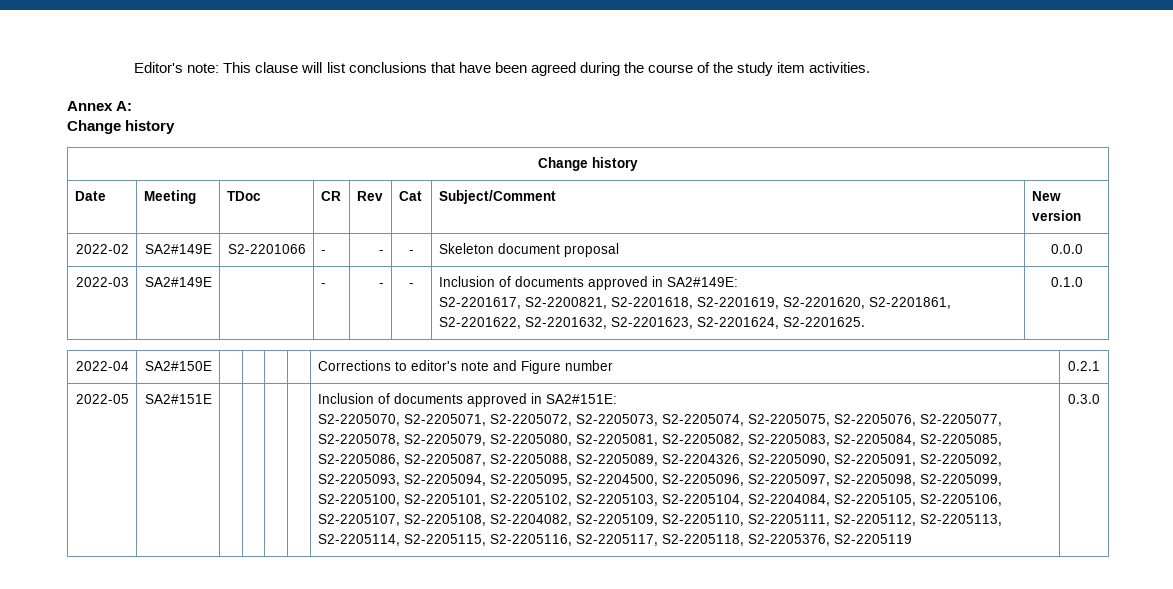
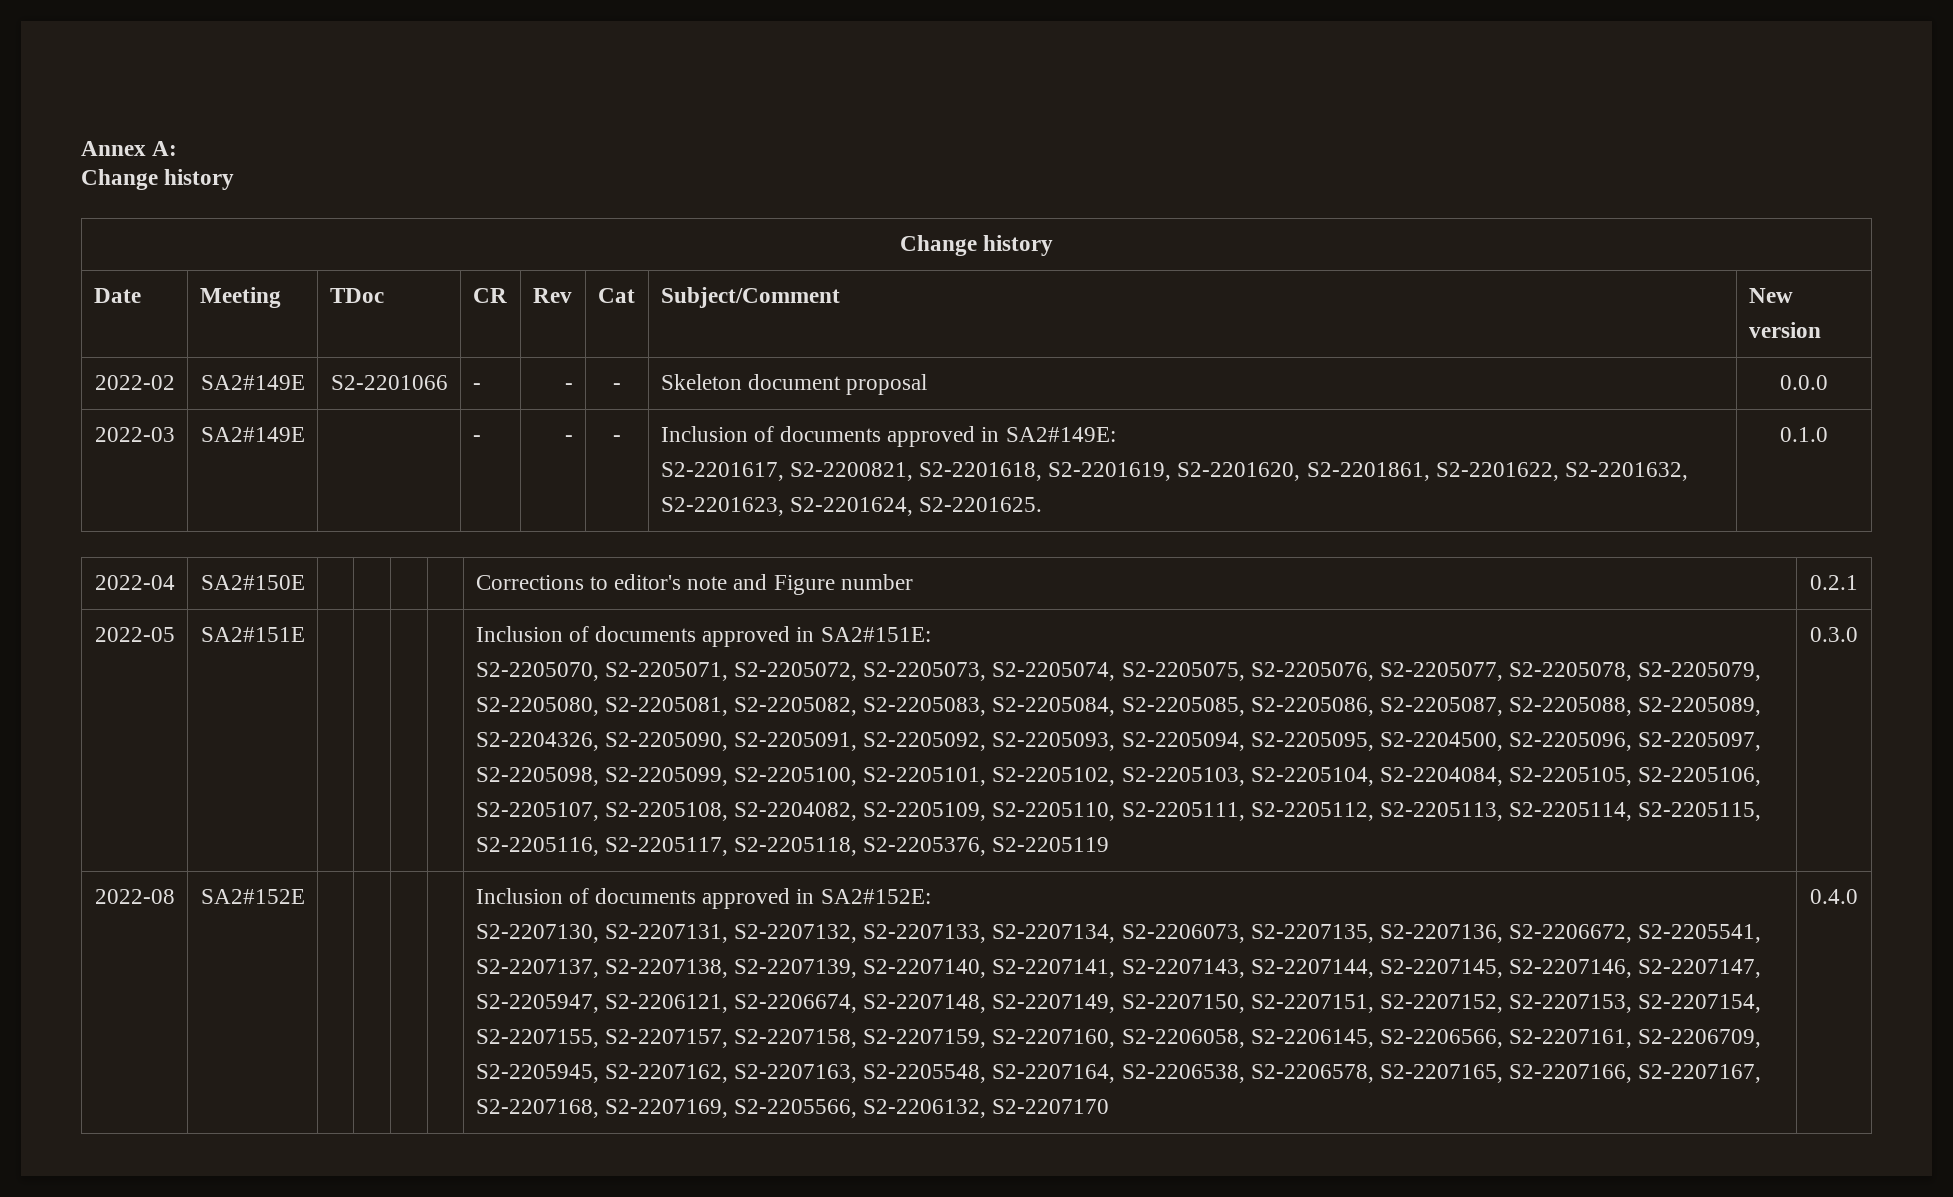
- Editor's note: This clause will list conclusions that have been agreed during the course of the study item activities.
+ 2022-08 | SA2#152E | | | | | Inclusion of documents approved in SA2#152E:
+ S2-2207130, S2-2207131, S2-2207132, S2-2207133, S2-2207134, S2-2206073, S2-2207135, S2-2207136, S2-2206672, S2-2205541, S2-2207137, S2-2207138, S2-2207139, S2-2207140, S2-2207141, S2-2207143, S2-2207144, S2-2207145, S2-2207146, S2-2207147, S2-2205947, S2-2206121, S2-2206674, S2-2207148, S2-2207149, S2-2207150, S2-2207151, S2-2207152, S2-2207153, S2-2207154, S2-2207155, S2-2207157, S2-2207158, S2-2207159, S2-2207160, S2-2206058, S2-2206145, S2-2206566, S2-2207161, S2-2206709, S2-2205945, S2-2207162, S2-2207163, S2-2205548, S2-2207164, S2-2206538, S2-2206578, S2-2207165, S2-2207166, S2-2207167, S2-2207168, S2-2207169, S2-2205566, S2-2206132, S2-2207170 | 0.4.0

